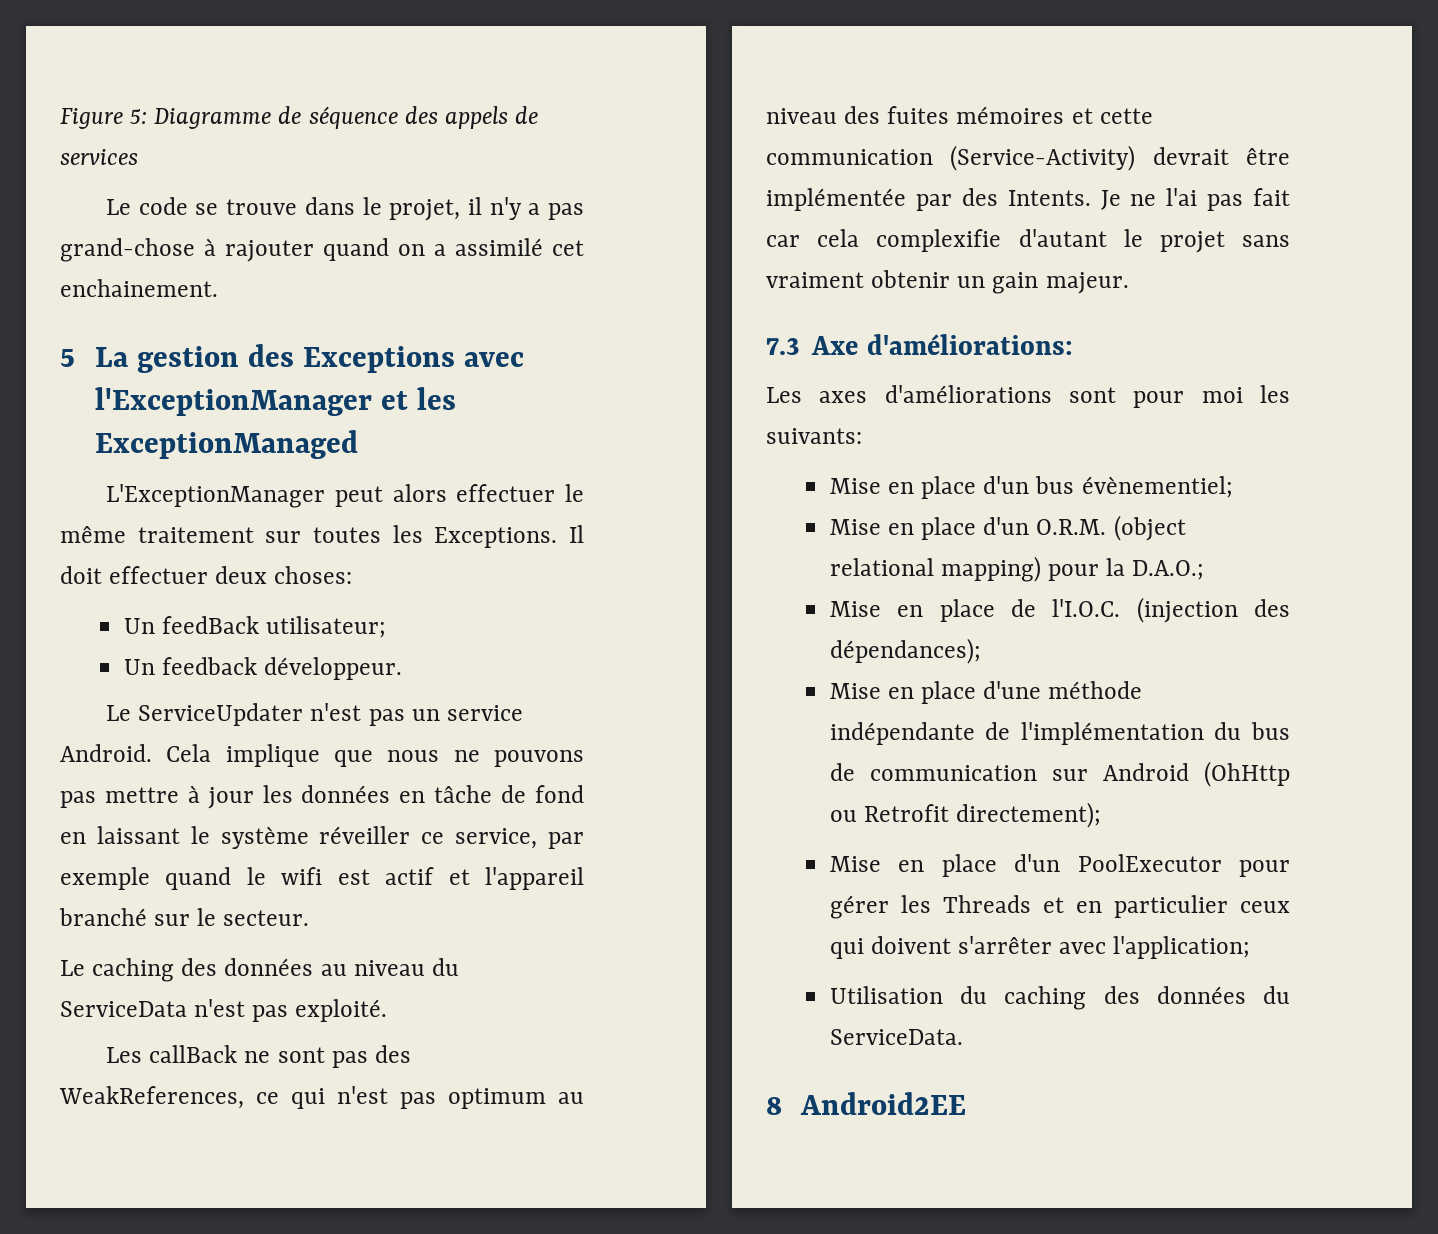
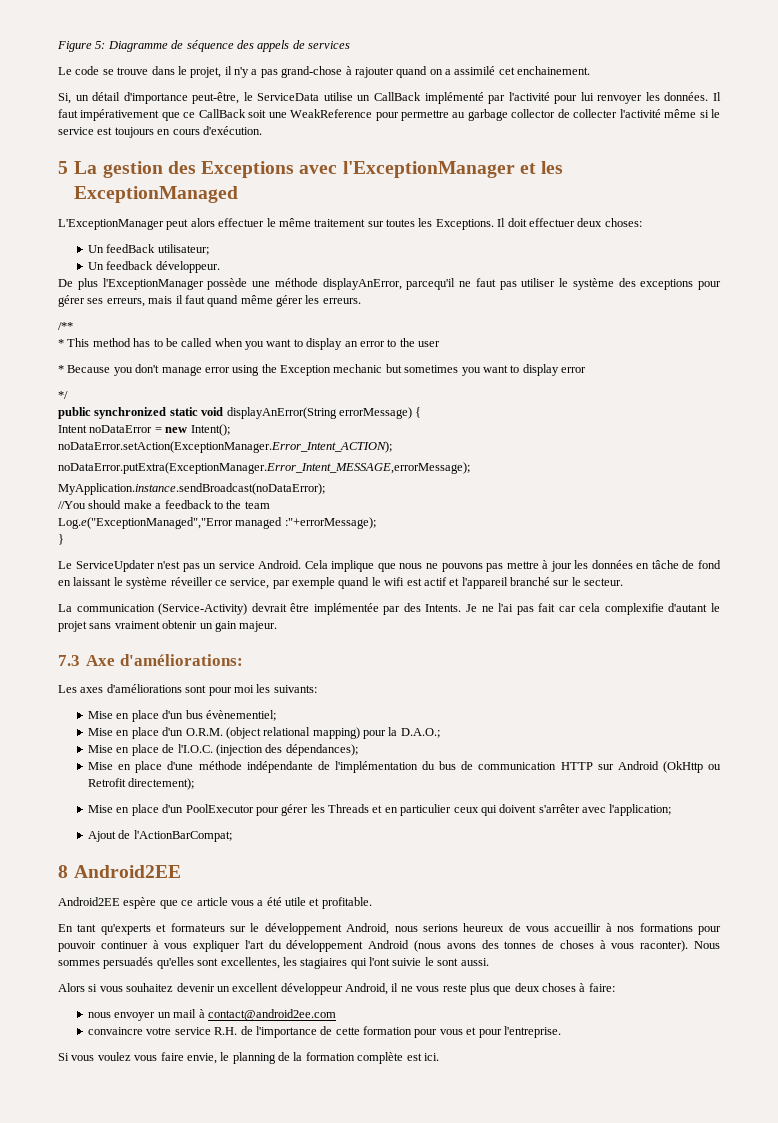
+ Si, un détail d'importance peut-être, le ServiceData utilise un CallBack implémenté par l'activité pour lui renvoyer les données. Il faut impérativement que ce CallBack soit une WeakReference pour permettre au garbage collector de collecter l'activité même si le service est toujours en cours d'exécution.
+ De plus l'ExceptionManager possède une méthode displayAnError, parcequ'il ne faut pas utiliser le système des exceptions pour gérer ses erreurs, mais il faut quand même gérer les erreurs.
+ /**
+ * This method has to be called when you want to display an error to the user
+ * Because you don't manage error using the Exception mechanic but sometimes you want to display error
+ */
+ public synchronized static void displayAnError(String errorMessage) {
+ Intent noDataError = new Intent();
+ noDataError.setAction(ExceptionManager.Error_Intent_ACTION);
+ noDataError.putExtra(ExceptionManager.Error_Intent_MESSAGE,errorMessage);
+ MyApplication.instance.sendBroadcast(noDataError);
+ //You should make a feedback to the team
+ Log.e("ExceptionManaged","Error managed :"+errorMessage);
+ }
- Le caching des données au niveau du ServiceData n'est pas exploité.
- Les callBack ne sont pas des WeakReferences, ce qui n'est pas optimum au niveau des fuites mémoires et cette communication (Service-Activity) devrait être implémentée par des Intents.
+ La communication (Service-Activity) devrait être implémentée par des Intents.
- Mise en place d'une méthode indépendante de l'implémentation du bus de communication sur Android (OhHttp ou Retrofit directement);
+ Mise en place d'une méthode indépendante de l'implémentation du bus de communication HTTP sur Android (OkHttp ou Retrofit directement);
- Utilisation du caching des données du ServiceData.
+ Ajout de l'ActionBarCompat;
  8 Android2EE
+ Android2EE espère que ce article vous a été utile et profitable.
+ En tant qu'experts et formateurs sur le développement Android, nous serions heureux de vous accueillir à nos formations pour pouvoir continuer à vous expliquer l'art du développement Android (nous avons des tonnes de choses à vous raconter). Nous sommes persuadés qu'elles sont excellentes, les stagiaires qui l'ont suivie le sont aussi.
+ Alors si vous souhaitez devenir un excellent développeur Android, il ne vous reste plus que deux choses à faire:
+ nous envoyer un mail à contact@android2ee.com
+ convaincre votre service R.H. de l'importance de cette formation pour vous et pour l'entreprise.
+ Si vous voulez vous faire envie, le planning de la formation complète est ici.

